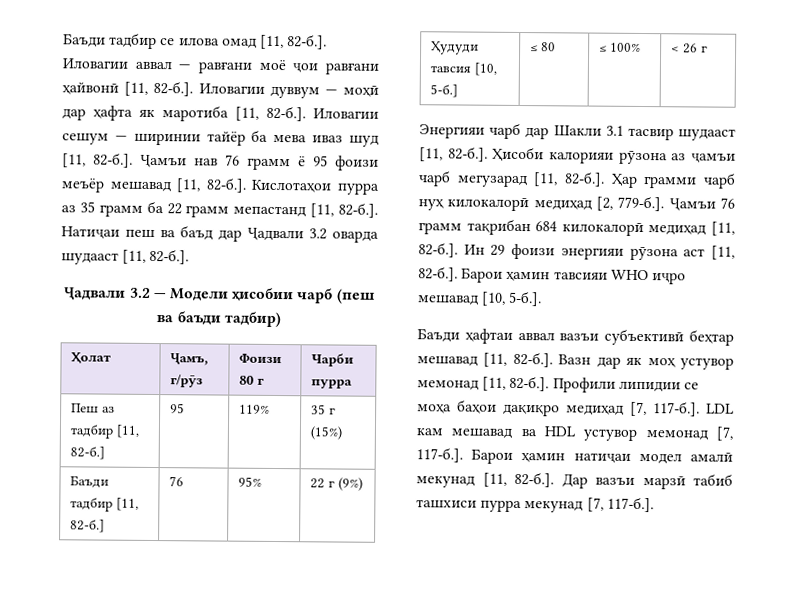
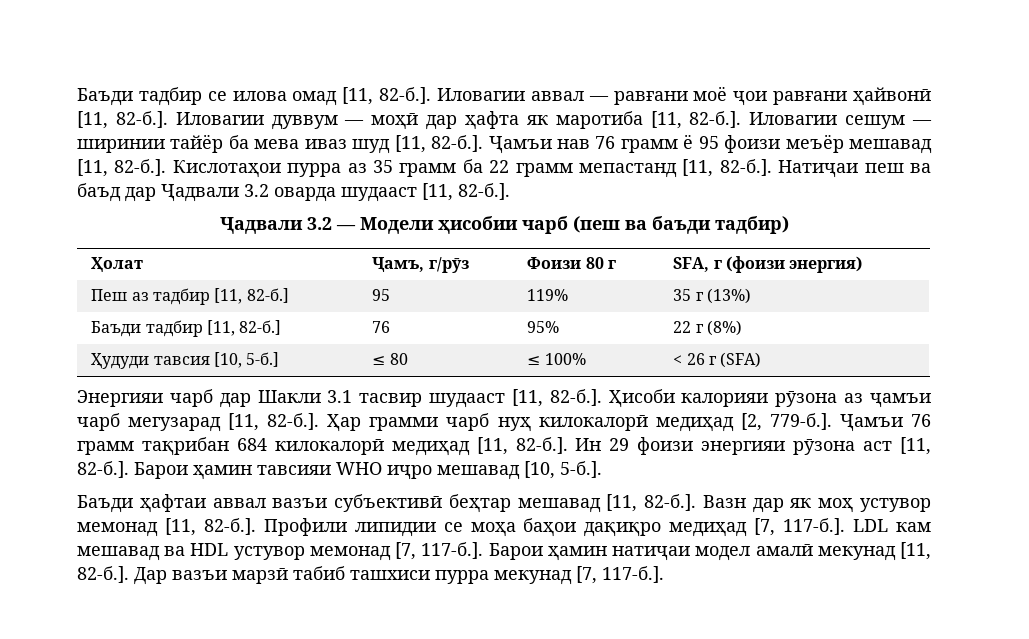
- Ҳолат | Ҷамъ, г/рӯз | Фоизи 80 г | Чарби пурра
+ Ҳолат | Ҷамъ, г/рӯз | Фоизи 80 г | SFA, г (фоизи энергия)
- Пеш аз тадбир [11, 82-б.] | 95 | 119% | 35 г (15%)
+ Пеш аз тадбир [11, 82-б.] | 95 | 119% | 35 г (13%)
- Баъди тадбир [11, 82-б.] | 76 | 95% | 22 г (9%)
+ Баъди тадбир [11, 82-б.] | 76 | 95% | 22 г (8%)
- Ҳудуди тавсия [10, 5-б.] | ≤ 80 | ≤ 100% | < 26 г
+ Ҳудуди тавсия [10, 5-б.] | ≤ 80 | ≤ 100% | < 26 г (SFA)

